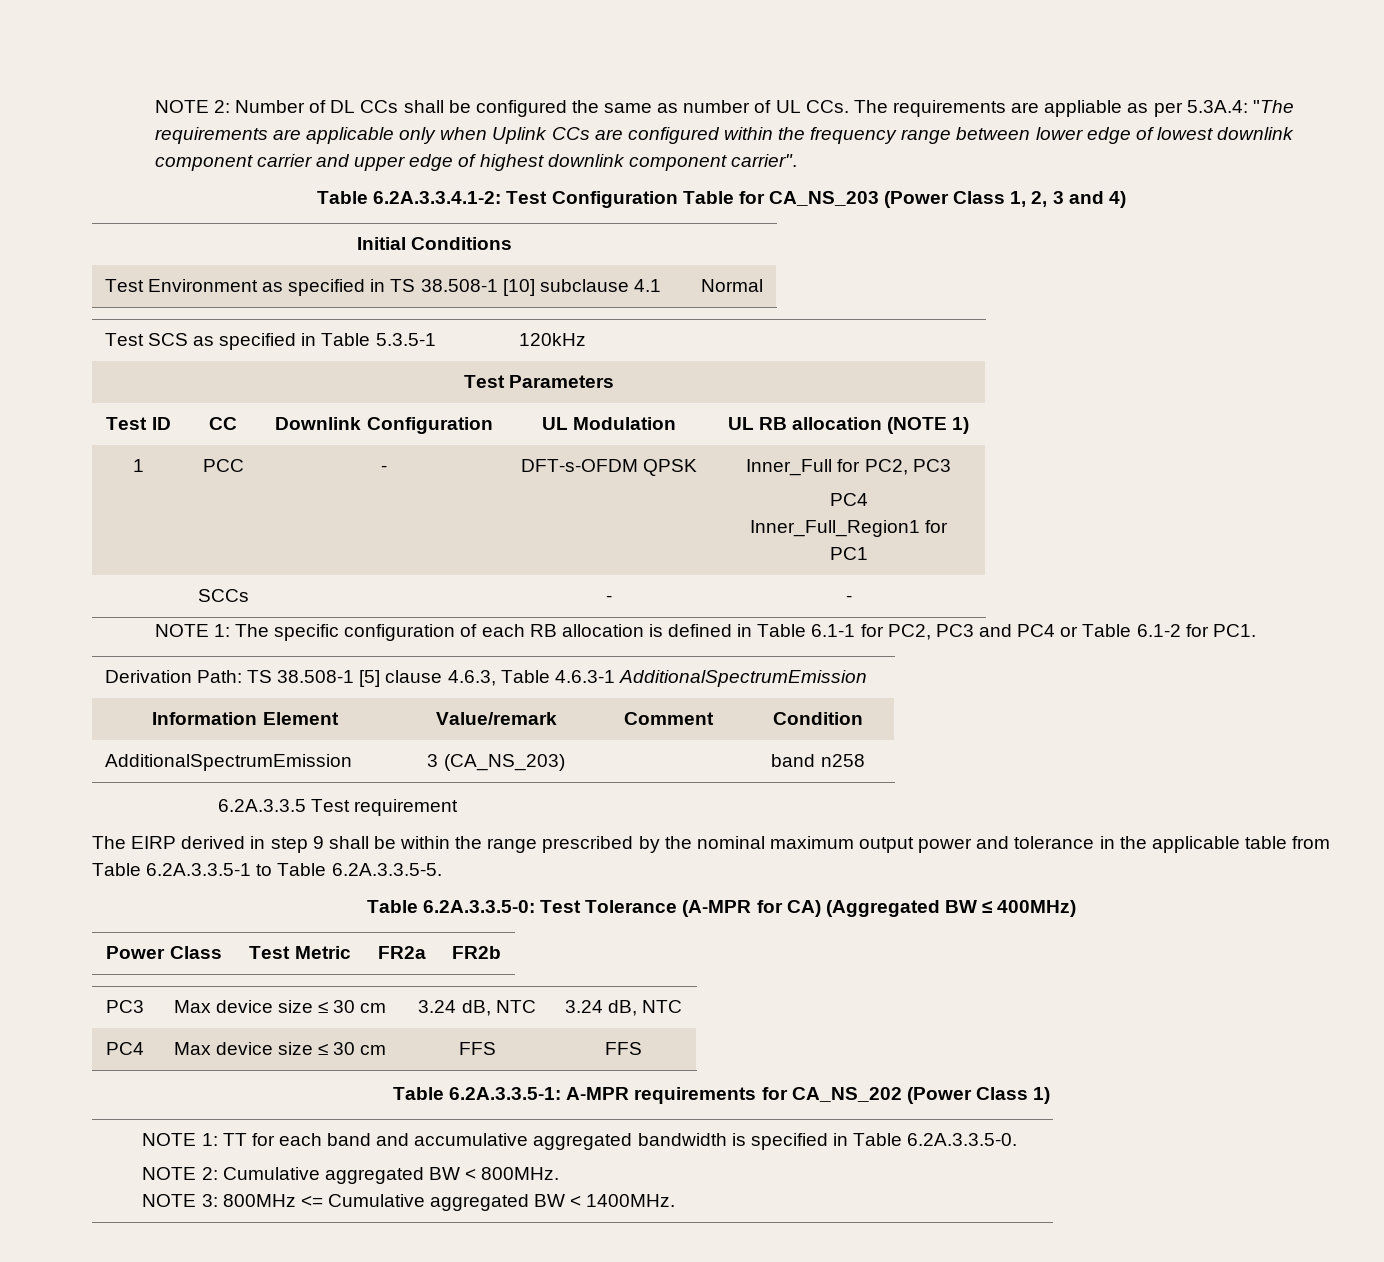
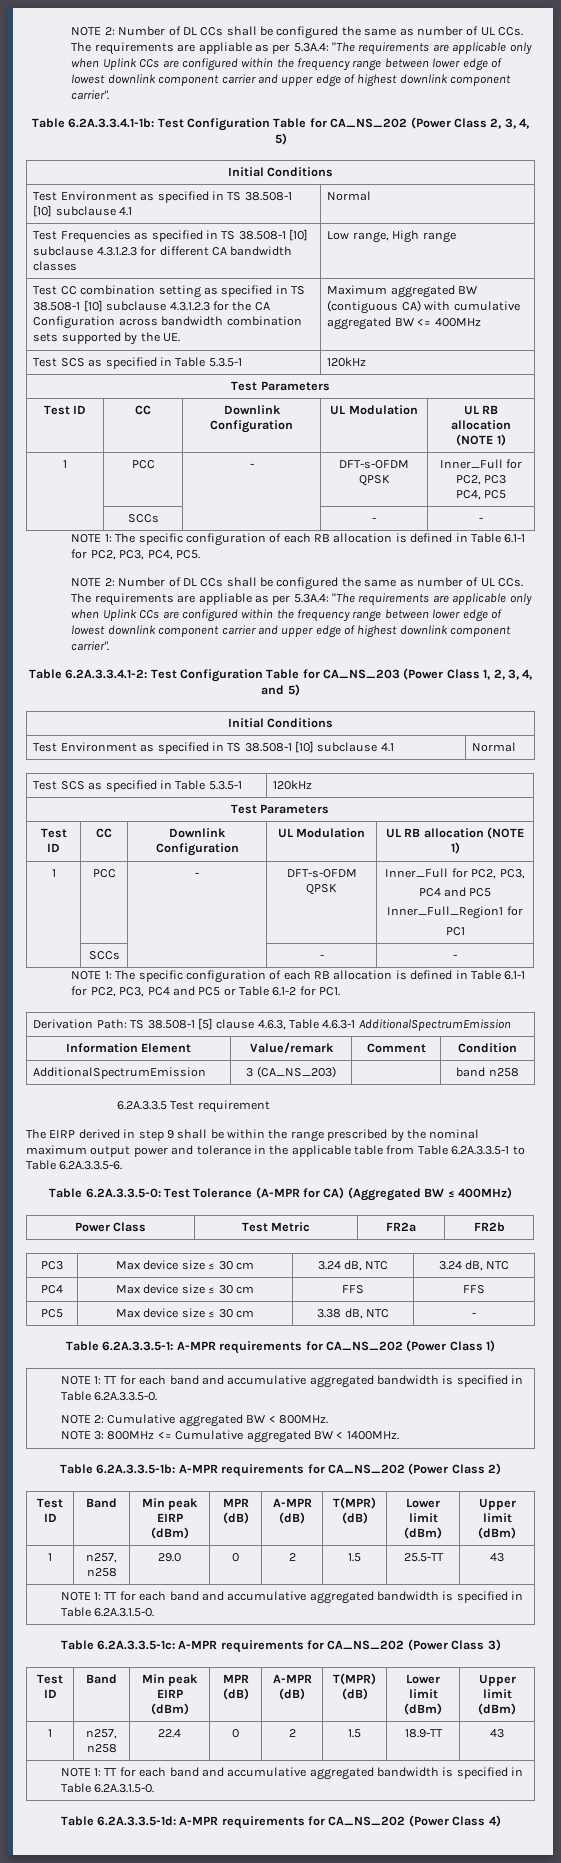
+ Table 6.2A.3.3.4.1-1b: Test Configuration Table for CA_NS_202 (Power Class 2, 3, 4, 5)
+ Initial Conditions
+ Test Environment as specified in TS 38.508-1 [10] subclause 4.1 | Normal
+ Test Frequencies as specified in TS 38.508-1 [10] subclause 4.3.1.2.3 for different CA bandwidth classes | Low range, High range
+ Test CC combination setting as specified in TS 38.508-1 [10] subclause 4.3.1.2.3 for the CA Configuration across bandwidth combination sets supported by the UE. | Maximum aggregated BW (contiguous CA) with cumulative aggregated BW <= 400MHz
+ Test SCS as specified in Table 5.3.5-1 | 120kHz
+ Test Parameters
+ Test ID | CC | Downlink Configuration | UL Modulation | UL RB allocation (NOTE 1)
+ 1 | PCC | - | DFT-s-OFDM QPSK | Inner_Full for PC2, PC3
+ PC4, PC5
+ | SCCs | | - | -
+ NOTE 1: The specific configuration of each RB allocation is defined in Table 6.1-1 for PC2, PC3, PC4, PC5.
+ NOTE 2: Number of DL CCs shall be configured the same as number of UL CCs. The requirements are appliable as per 5.3A.4: "The requirements are applicable only when Uplink CCs are configured within the frequency range between lower edge of lowest downlink component carrier and upper edge of highest downlink component carrier".
- Table 6.2A.3.3.4.1-2: Test Configuration Table for CA_NS_203 (Power Class 1, 2, 3 and 4)
+ Table 6.2A.3.3.4.1-2: Test Configuration Table for CA_NS_203 (Power Class 1, 2, 3, 4, and 5)
- 1 | PCC | - | DFT-s-OFDM QPSK | Inner_Full for PC2, PC3
- PC4
+ 1 | PCC | - | DFT-s-OFDM QPSK | Inner_Full for PC2, PC3,
+ PC4 and PC5
- NOTE 1: The specific configuration of each RB allocation is defined in Table 6.1-1 for PC2, PC3 and PC4 or Table 6.1-2 for PC1.
+ NOTE 1: The specific configuration of each RB allocation is defined in Table 6.1-1 for PC2, PC3, PC4 and PC5 or Table 6.1-2 for PC1.
- The EIRP derived in step 9 shall be within the range prescribed by the nominal maximum output power and tolerance in the applicable table from Table 6.2A.3.3.5-1 to Table 6.2A.3.3.5-5.
+ The EIRP derived in step 9 shall be within the range prescribed by the nominal maximum output power and tolerance in the applicable table from Table 6.2A.3.3.5-1 to Table 6.2A.3.3.5-6.
+ PC5 | Max device size ≤ 30 cm | 3.38 dB, NTC | -
+ Table 6.2A.3.3.5-1b: A-MPR requirements for CA_NS_202 (Power Class 2)
+ Test ID | Band | Min peak EIRP (dBm) | MPR (dB) | A-MPR (dB) | T(MPR) (dB) | Lower limit (dBm) | Upper limit (dBm)
+ 1 | n257, n258 | 29.0 | 0 | 2 | 1.5 | 25.5-TT | 43
+ NOTE 1: TT for each band and accumulative aggregated bandwidth is specified in Table 6.2A.3.1.5-0.
+ Table 6.2A.3.3.5-1c: A-MPR requirements for CA_NS_202 (Power Class 3)
+ Test ID | Band | Min peak EIRP (dBm) | MPR (dB) | A-MPR (dB) | T(MPR) (dB) | Lower limit (dBm) | Upper limit (dBm)
+ 1 | n257, n258 | 22.4 | 0 | 2 | 1.5 | 18.9-TT | 43
+ NOTE 1: TT for each band and accumulative aggregated bandwidth is specified in Table 6.2A.3.1.5-0.
+ Table 6.2A.3.3.5-1d: A-MPR requirements for CA_NS_202 (Power Class 4)

